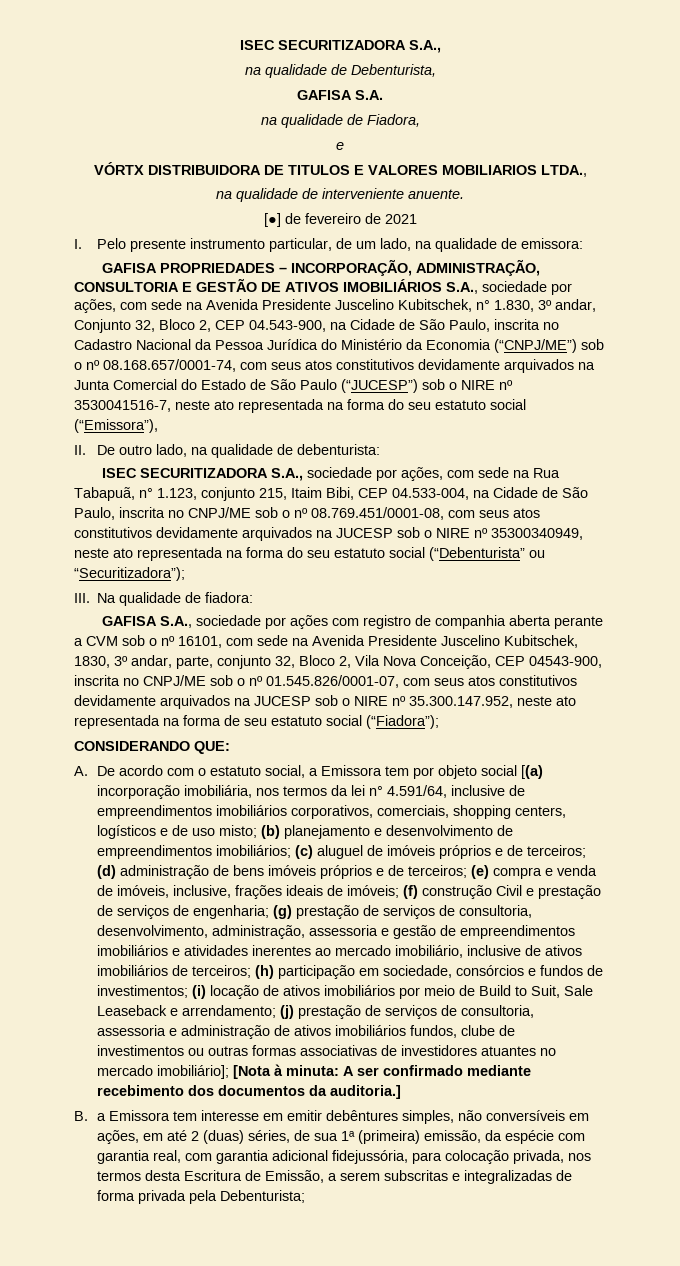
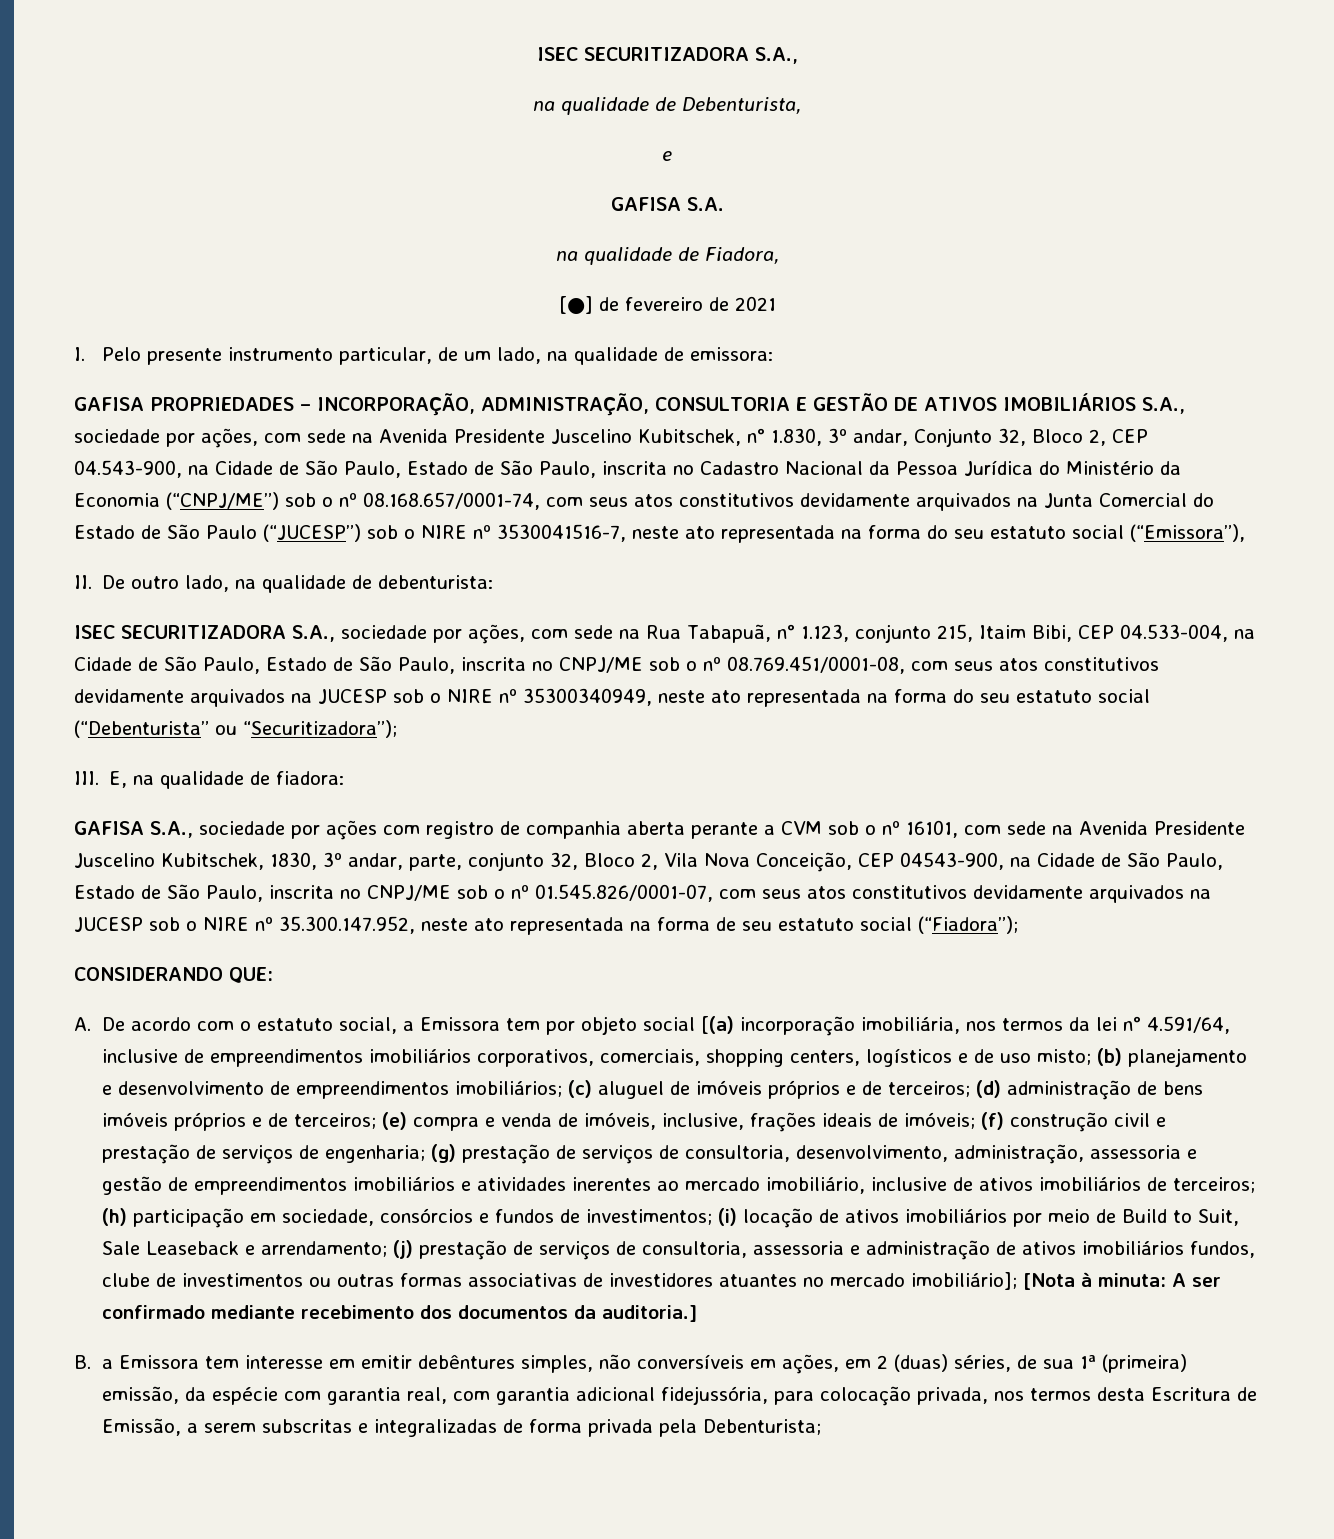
  na qualidade de Debenturista,
+ e
  na qualidade de Fiadora,
- e
- VÓRTX DISTRIBUIDORA DE TITULOS E VALORES MOBILIARIOS LTDA.,
- na qualidade de interveniente anuente.
- GAFISA PROPRIEDADES – INCORPORAÇÃO, ADMINISTRAÇÃO, CONSULTORIA E GESTÃO DE ATIVOS IMOBILIÁRIOS S.A., sociedade por ações, com sede na Avenida Presidente Juscelino Kubitschek, n° 1.830, 3º andar, Conjunto 32, Bloco 2, CEP 04.543-900, na Cidade de São Paulo, inscrita no Cadastro Nacional da Pessoa Jurídica do Ministério da Economia (“CNPJ/ME”) sob o nº 08.168.657/0001-74, com seus atos constitutivos devidamente arquivados na Junta Comercial do Estado de São Paulo (“JUCESP”) sob o NIRE nº 3530041516-7, neste ato representada na forma do seu estatuto social (“Emissora”),
+ GAFISA PROPRIEDADES – INCORPORAÇÃO, ADMINISTRAÇÃO, CONSULTORIA E GESTÃO DE ATIVOS IMOBILIÁRIOS S.A., sociedade por ações, com sede na Avenida Presidente Juscelino Kubitschek, n° 1.830, 3º andar, Conjunto 32, Bloco 2, CEP 04.543-900, na Cidade de São Paulo, Estado de São Paulo, inscrita no Cadastro Nacional da Pessoa Jurídica do Ministério da Economia (“CNPJ/ME”) sob o nº 08.168.657/0001-74, com seus atos constitutivos devidamente arquivados na Junta Comercial do Estado de São Paulo (“JUCESP”) sob o NIRE nº 3530041516-7, neste ato representada na forma do seu estatuto social (“Emissora”),
- ISEC SECURITIZADORA S.A., sociedade por ações, com sede na Rua Tabapuã, n° 1.123, conjunto 215, Itaim Bibi, CEP 04.533-004, na Cidade de São Paulo, inscrita no CNPJ/ME sob o nº 08.769.451/0001-08, com seus atos constitutivos devidamente arquivados na JUCESP sob o NIRE nº 35300340949, neste ato representada na forma do seu estatuto social (“Debenturista” ou “Securitizadora”);
+ ISEC SECURITIZADORA S.A., sociedade por ações, com sede na Rua Tabapuã, n° 1.123, conjunto 215, Itaim Bibi, CEP 04.533-004, na Cidade de São Paulo, Estado de São Paulo, inscrita no CNPJ/ME sob o nº 08.769.451/0001-08, com seus atos constitutivos devidamente arquivados na JUCESP sob o NIRE nº 35300340949, neste ato representada na forma do seu estatuto social (“Debenturista” ou “Securitizadora”);
- III. Na qualidade de fiadora:
+ III. E, na qualidade de fiadora:
- GAFISA S.A., sociedade por ações com registro de companhia aberta perante a CVM sob o nº 16101, com sede na Avenida Presidente Juscelino Kubitschek, 1830, 3º andar, parte, conjunto 32, Bloco 2, Vila Nova Conceição, CEP 04543-900, inscrita no CNPJ/ME sob o nº 01.545.826/0001-07, com seus atos constitutivos devidamente arquivados na JUCESP sob o NIRE nº 35.300.147.952, neste ato representada na forma de seu estatuto social (“Fiadora”);
+ GAFISA S.A., sociedade por ações com registro de companhia aberta perante a CVM sob o nº 16101, com sede na Avenida Presidente Juscelino Kubitschek, 1830, 3º andar, parte, conjunto 32, Bloco 2, Vila Nova Conceição, CEP 04543-900, na Cidade de São Paulo, Estado de São Paulo, inscrita no CNPJ/ME sob o nº 01.545.826/0001-07, com seus atos constitutivos devidamente arquivados na JUCESP sob o NIRE nº 35.300.147.952, neste ato representada na forma de seu estatuto social (“Fiadora”);
- (f) construção Civil e prestação de serviços de engenharia;
+ (f) construção civil e prestação de serviços de engenharia;
- B. a Emissora tem interesse em emitir debêntures simples, não conversíveis em ações, em até 2 (duas) séries, de sua 1ª (primeira) emissão, da espécie com garantia real, com garantia adicional fidejussória, para colocação privada, nos termos desta Escritura de Emissão, a serem subscritas e integralizadas de forma privada pela Debenturista;
+ B. a Emissora tem interesse em emitir debêntures simples, não conversíveis em ações, em 2 (duas) séries, de sua 1ª (primeira) emissão, da espécie com garantia real, com garantia adicional fidejussória, para colocação privada, nos termos desta Escritura de Emissão, a serem subscritas e integralizadas de forma privada pela Debenturista;

